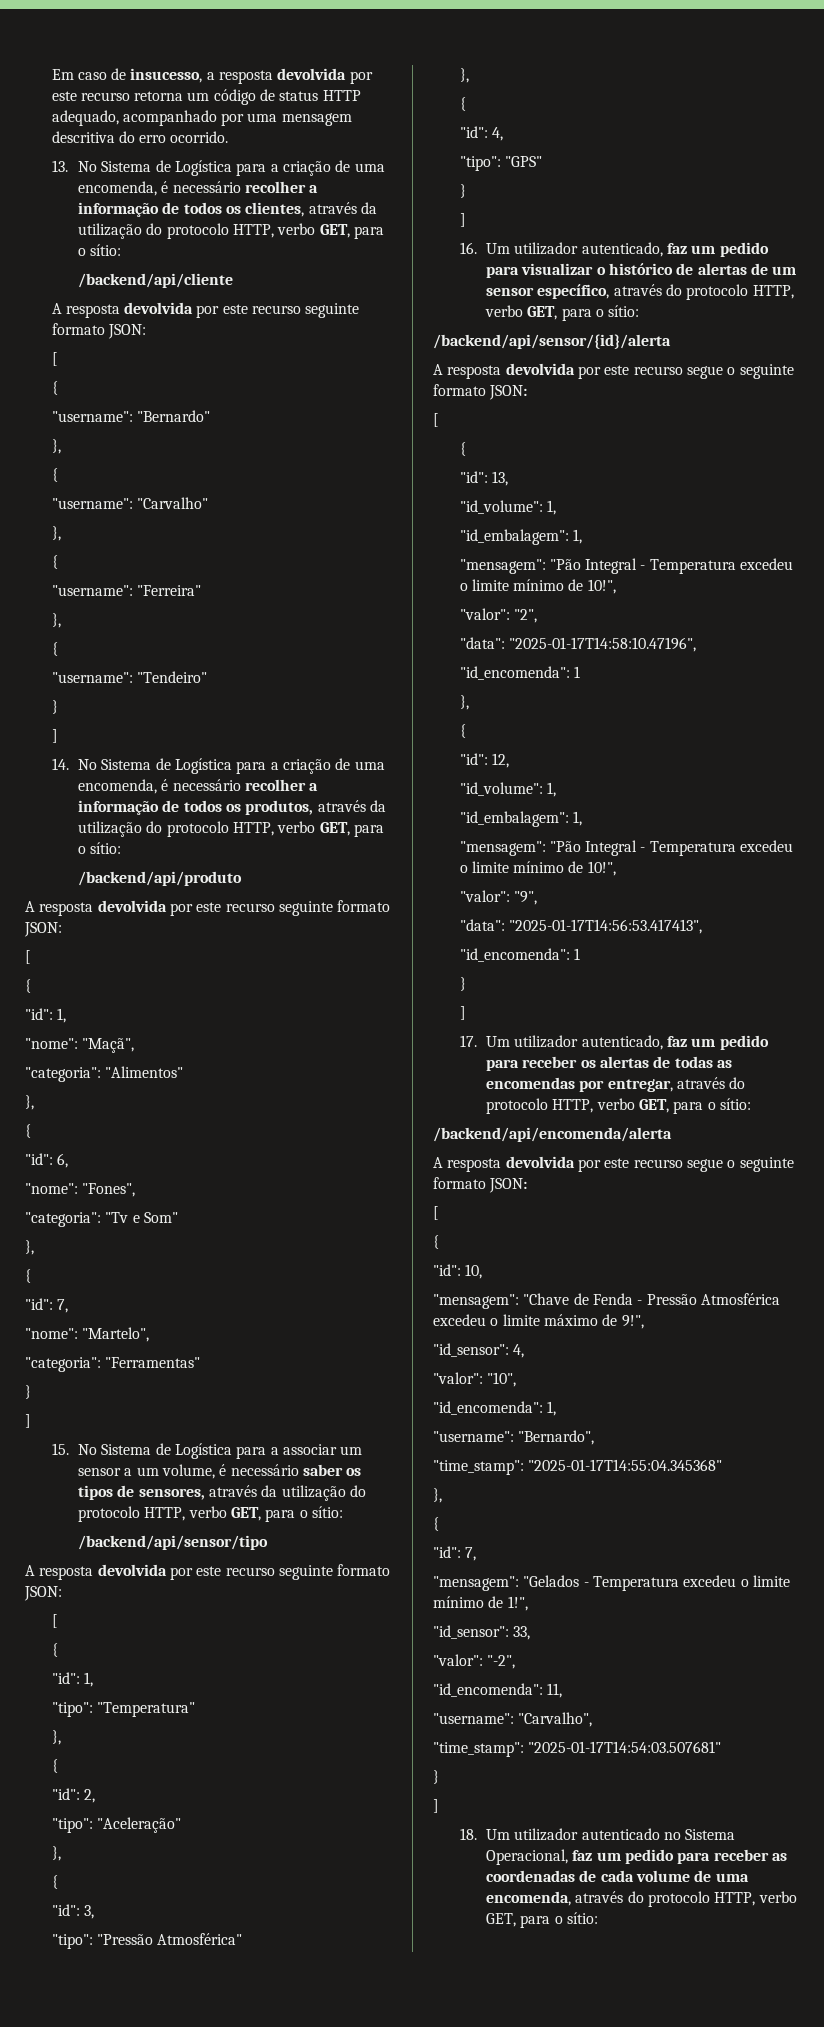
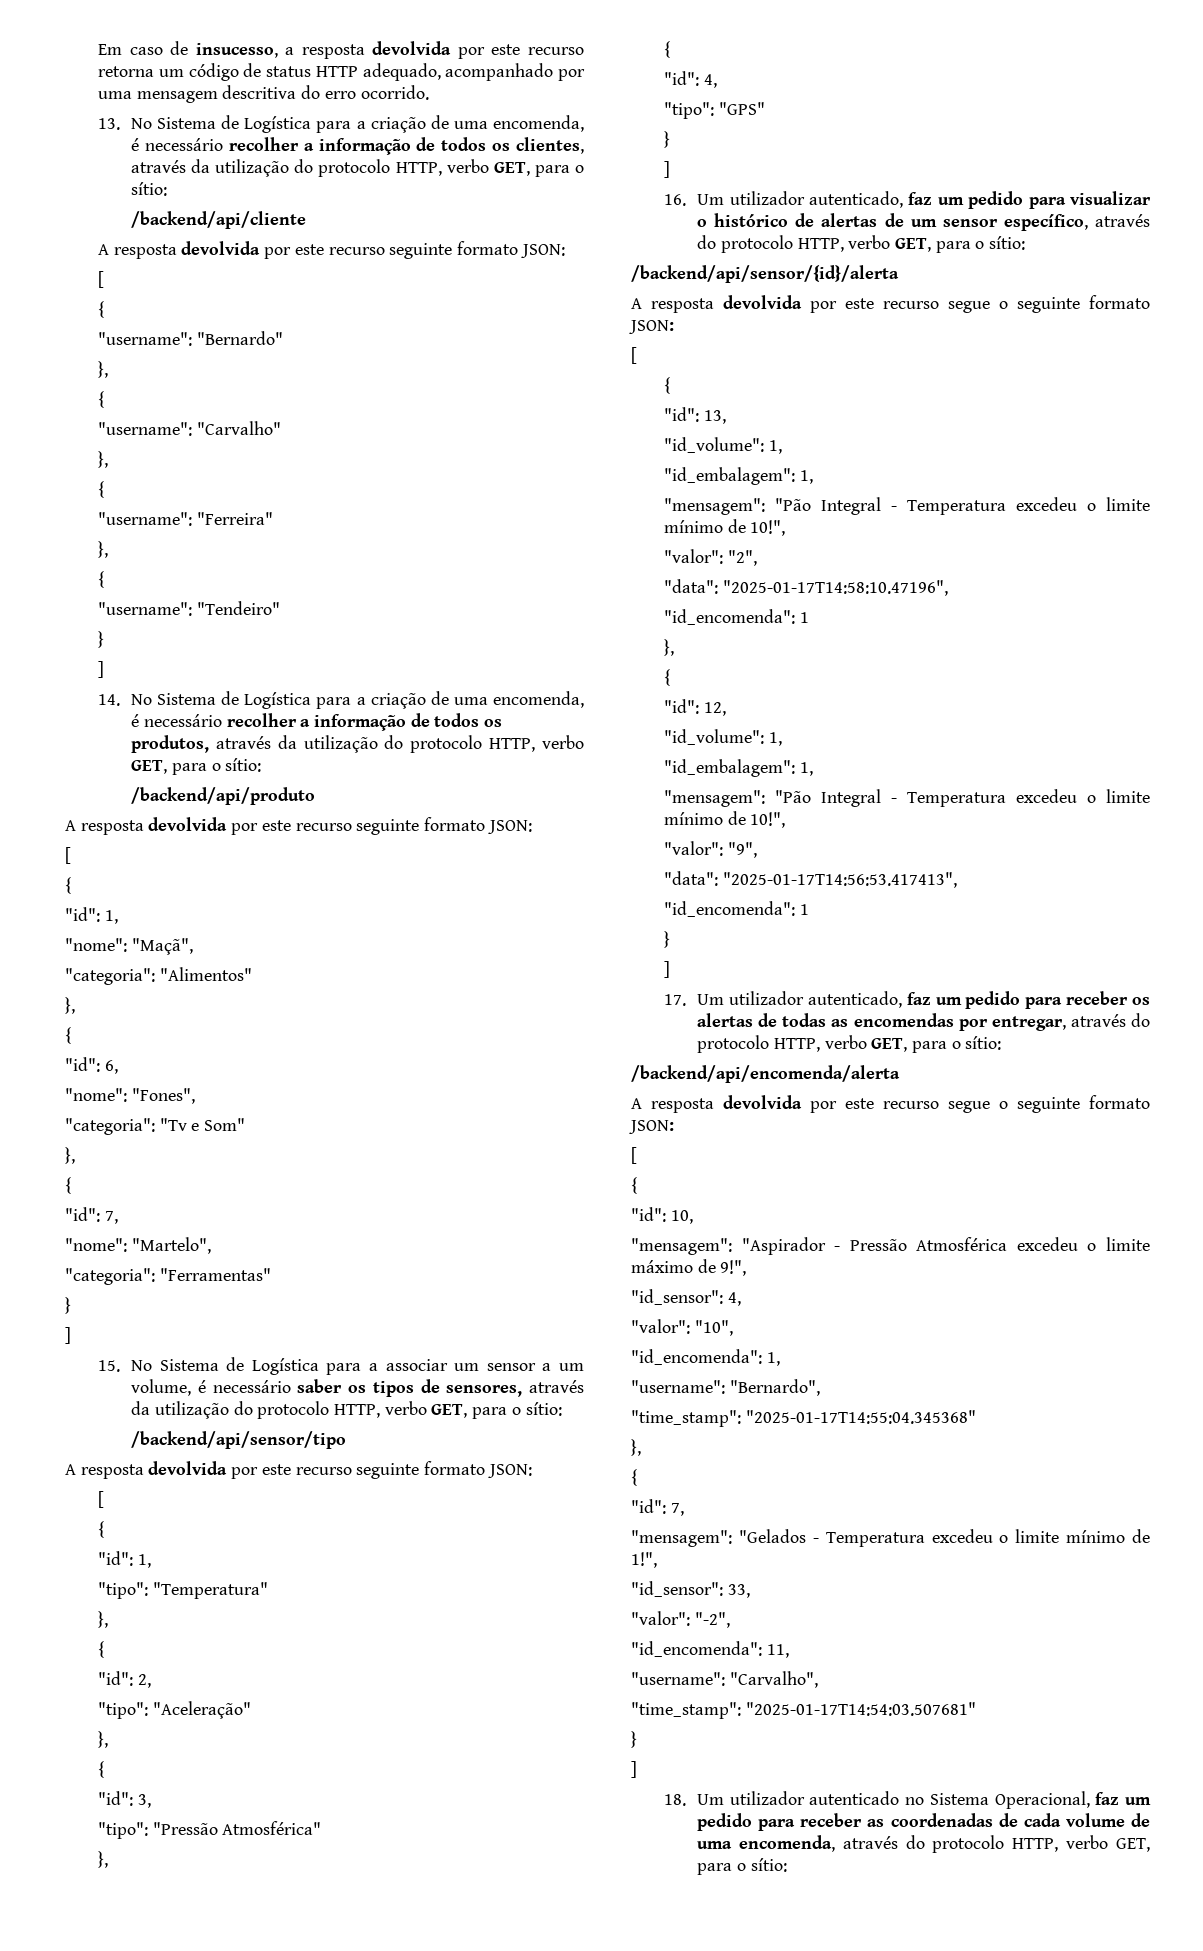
- "mensagem": "Chave de Fenda - Pressão Atmosférica excedeu o limite máximo de 9!",
+ "mensagem": "Aspirador - Pressão Atmosférica excedeu o limite máximo de 9!",

